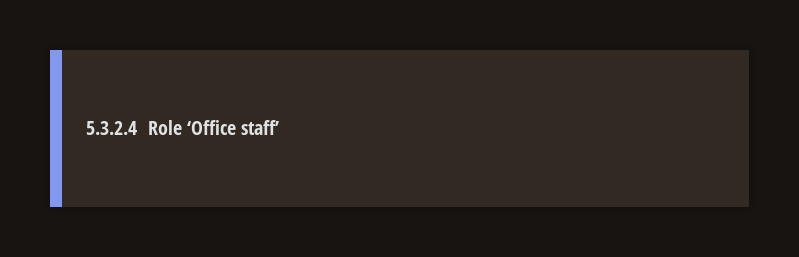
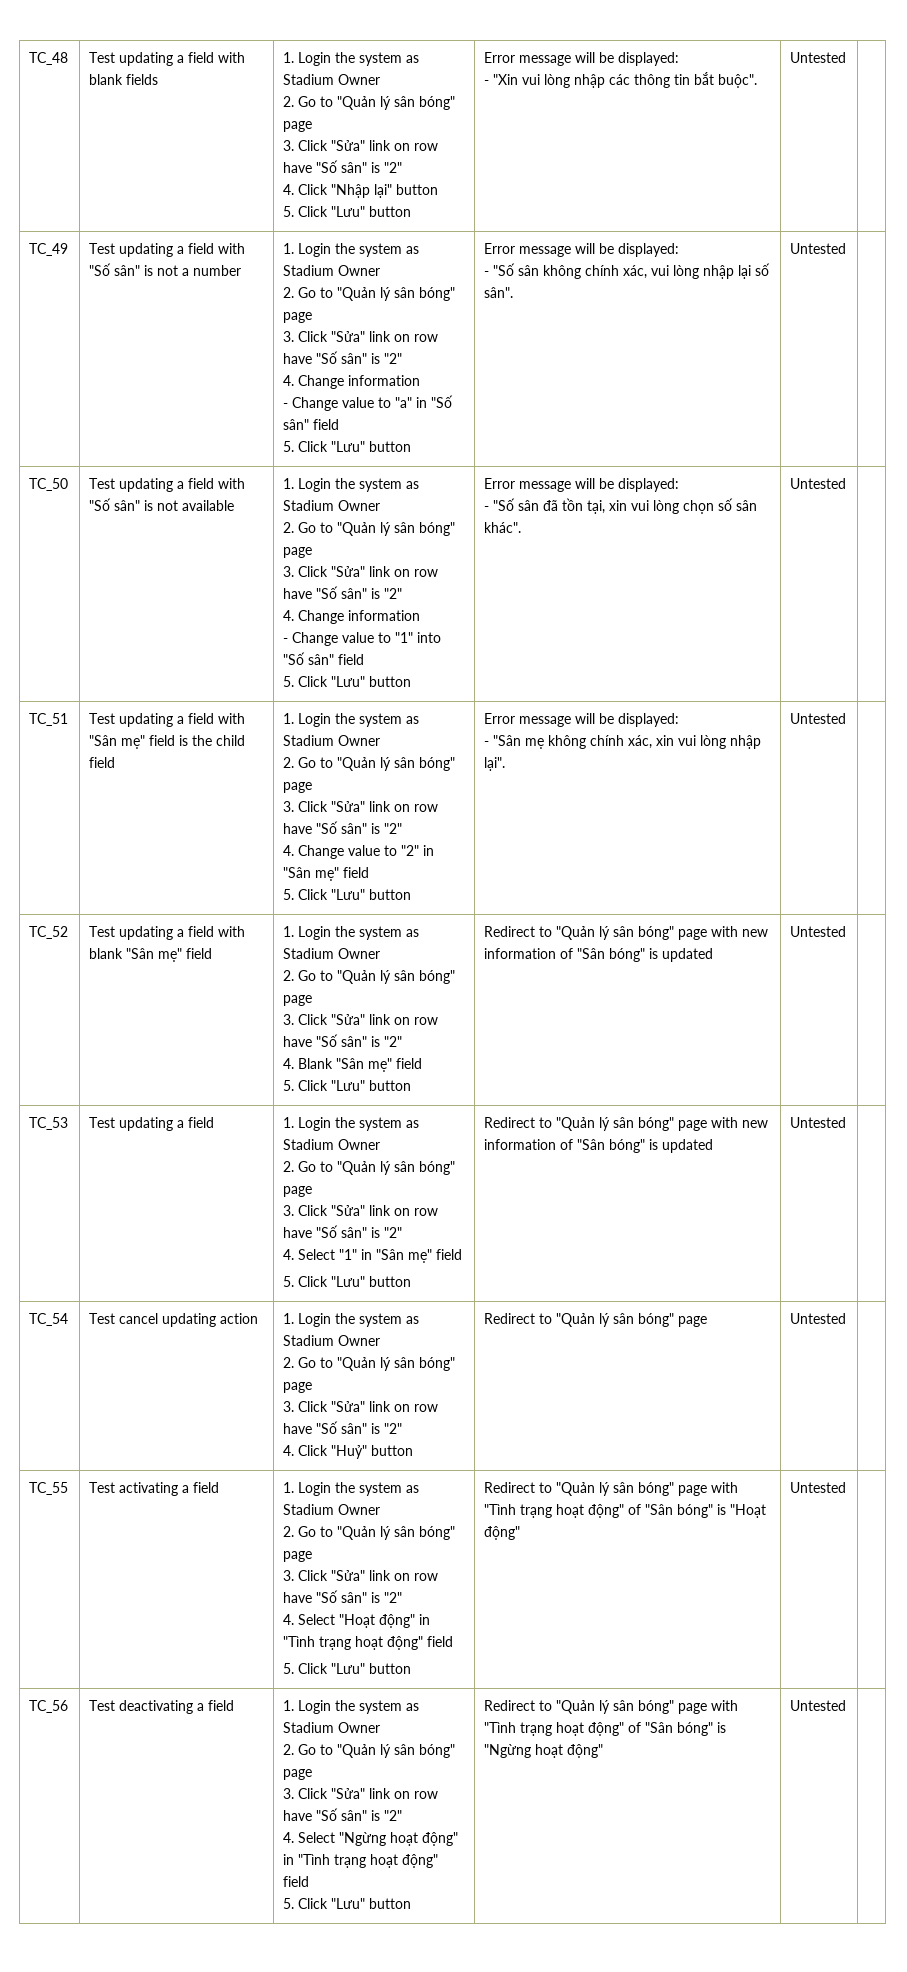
- 5.3.2.4 Role ‘Office staff’
+ TC_48 | Test updating a field with blank fields | 1. Login the system as Stadium Owner
+ 2. Go to "Quản lý sân bóng" page
+ 3. Click "Sửa" link on row have "Số sân" is "2"
+ 4. Click "Nhập lại" button
+ 5. Click "Lưu" button | Error message will be displayed:
+ - "Xin vui lòng nhập các thông tin bắt buộc". | Untested |
+ TC_49 | Test updating a field with "Số sân" is not a number | 1. Login the system as Stadium Owner
+ 2. Go to "Quản lý sân bóng" page
+ 3. Click "Sửa" link on row have "Số sân" is "2"
+ 4. Change information
+ - Change value to "a" in "Số sân" field
+ 5. Click "Lưu" button | Error message will be displayed:
+ - "Số sân không chính xác, vui lòng nhập lại số sân". | Untested |
+ TC_50 | Test updating a field with "Số sân" is not available | 1. Login the system as Stadium Owner
+ 2. Go to "Quản lý sân bóng" page
+ 3. Click "Sửa" link on row have "Số sân" is "2"
+ 4. Change information
+ - Change value to "1" into "Số sân" field
+ 5. Click "Lưu" button | Error message will be displayed:
+ - "Số sân đã tồn tại, xin vui lòng chọn số sân khác". | Untested |
+ TC_51 | Test updating a field with "Sân mẹ" field is the child field | 1. Login the system as Stadium Owner
+ 2. Go to "Quản lý sân bóng" page
+ 3. Click "Sửa" link on row have "Số sân" is "2"
+ 4. Change value to "2" in "Sân mẹ" field
+ 5. Click "Lưu" button | Error message will be displayed:
+ - "Sân mẹ không chính xác, xin vui lòng nhập lại". | Untested |
+ TC_52 | Test updating a field with blank "Sân mẹ" field | 1. Login the system as Stadium Owner
+ 2. Go to "Quản lý sân bóng" page
+ 3. Click "Sửa" link on row have "Số sân" is "2"
+ 4. Blank "Sân mẹ" field
+ 5. Click "Lưu" button | Redirect to "Quản lý sân bóng" page with new information of "Sân bóng" is updated | Untested |
+ TC_53 | Test updating a field | 1. Login the system as Stadium Owner
+ 2. Go to "Quản lý sân bóng" page
+ 3. Click "Sửa" link on row have "Số sân" is "2"
+ 4. Select "1" in "Sân mẹ" field
+ 5. Click "Lưu" button | Redirect to "Quản lý sân bóng" page with new information of "Sân bóng" is updated | Untested |
+ TC_54 | Test cancel updating action | 1. Login the system as Stadium Owner
+ 2. Go to "Quản lý sân bóng" page
+ 3. Click "Sửa" link on row have "Số sân" is "2"
+ 4. Click "Huỷ" button | Redirect to "Quản lý sân bóng" page | Untested |
+ TC_55 | Test activating a field | 1. Login the system as Stadium Owner
+ 2. Go to "Quản lý sân bóng" page
+ 3. Click "Sửa" link on row have "Số sân" is "2"
+ 4. Select "Hoạt động" in "Tình trạng hoạt động" field
+ 5. Click "Lưu" button | Redirect to "Quản lý sân bóng" page with "Tình trạng hoạt động" of "Sân bóng" is "Hoạt động" | Untested |
+ TC_56 | Test deactivating a field | 1. Login the system as Stadium Owner
+ 2. Go to "Quản lý sân bóng" page
+ 3. Click "Sửa" link on row have "Số sân" is "2"
+ 4. Select "Ngừng hoạt động" in "Tình trạng hoạt động" field
+ 5. Click "Lưu" button | Redirect to "Quản lý sân bóng" page with "Tình trạng hoạt động" of "Sân bóng" is "Ngừng hoạt động" | Untested

